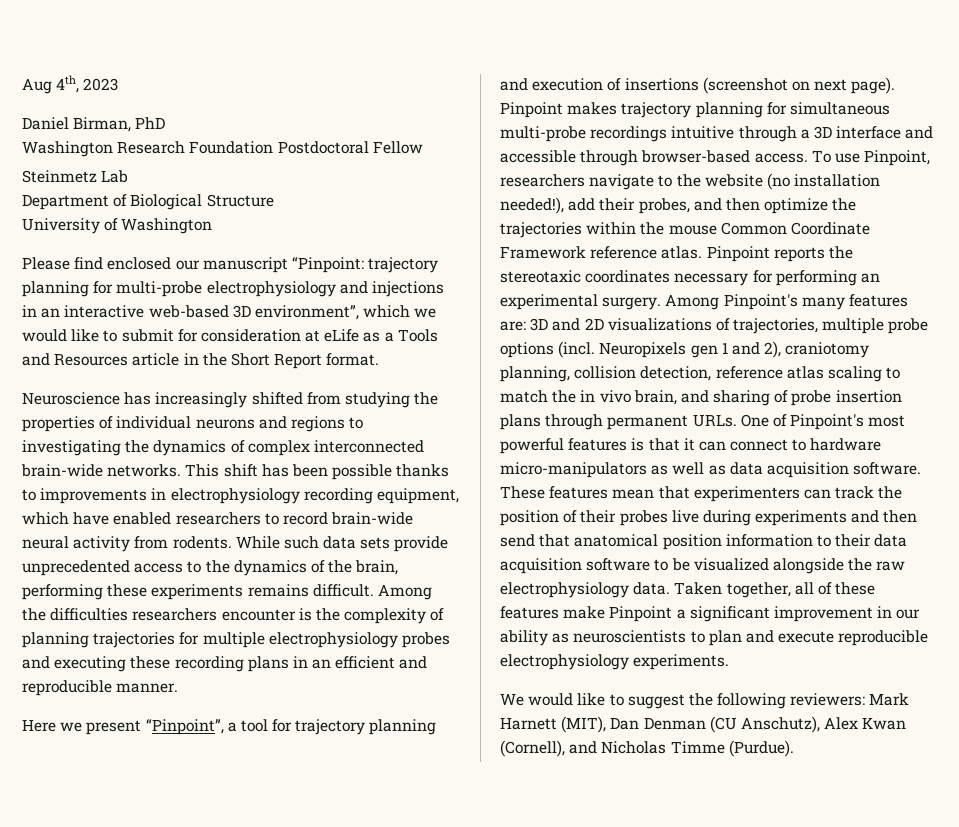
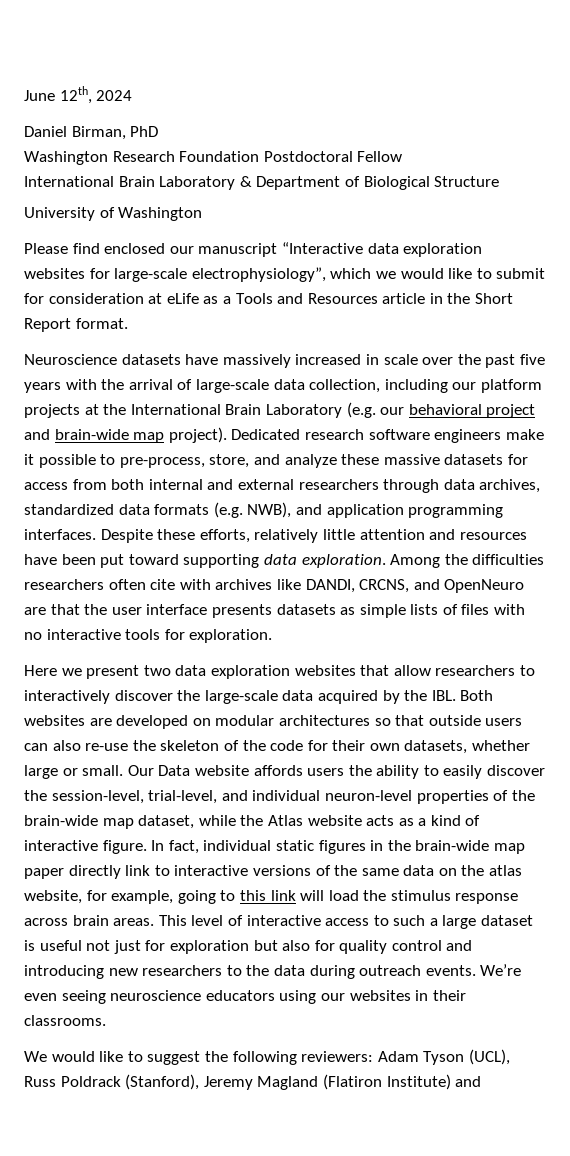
- Aug 4th, 2023
+ June 12th, 2024
- Steinmetz Lab
- Department of Biological Structure
+ International Brain Laboratory & Department of Biological Structure
- Please find enclosed our manuscript “Pinpoint: trajectory planning for multi-probe electrophysiology and injections in an interactive web-based 3D environment”, which we would like to submit for consideration at eLife as a Tools and Resources article in the Short Report format.
+ Please find enclosed our manuscript “Interactive data exploration websites for large-scale electrophysiology”, which we would like to submit for consideration at eLife as a Tools and Resources article in the Short Report format.
- Neuroscience has increasingly shifted from studying the properties of individual neurons and regions to investigating the dynamics of complex interconnected brain-wide networks. This shift has been possible thanks to improvements in electrophysiology recording equipment, which have enabled researchers to record brain-wide neural activity from rodents. While such data sets provide unprecedented access to the dynamics of the brain, performing these experiments remains difficult. Among the difficulties researchers encounter is the complexity of planning trajectories for multiple electrophysiology probes and executing these recording plans in an efficient and reproducible manner.
- Here we present “Pinpoint”, a tool for trajectory planning and execution of insertions (screenshot on next page). Pinpoint makes trajectory planning for simultaneous multi-probe recordings intuitive through a 3D interface and accessible through browser-based access. To use Pinpoint, researchers navigate to the website (no installation needed!), add their probes, and then optimize the trajectories within the mouse Common Coordinate Framework reference atlas. Pinpoint reports the stereotaxic coordinates necessary for performing an experimental surgery. Among Pinpoint's many features are: 3D and 2D visualizations of trajectories, multiple probe options (incl. Neuropixels gen 1 and 2), craniotomy planning, collision detection, reference atlas scaling to match the in vivo brain, and sharing of probe insertion plans through permanent URLs. One of Pinpoint's most powerful features is that it can connect to hardware micro-manipulators as well as data acquisition software. These features mean that experimenters can track the position of their probes live during experiments and then send that anatomical position information to their data acquisition software to be visualized alongside the raw electrophysiology data. Taken together, all of these features make Pinpoint a significant improvement in our ability as neuroscientists to plan and execute reproducible electrophysiology experiments.
+ Neuroscience datasets have massively increased in scale over the past five years with the arrival of large-scale data collection, including our platform projects at the International Brain Laboratory (e.g. our behavioral project and brain-wide map project). Dedicated research software engineers make it possible to pre-process, store, and analyze these massive datasets for access from both internal and external researchers through data archives, standardized data formats (e.g. NWB), and application programming interfaces. Despite these efforts, relatively little attention and resources have been put toward supporting data exploration. Among the difficulties researchers often cite with archives like DANDI, CRCNS, and OpenNeuro are that the user interface presents datasets as simple lists of files with no interactive tools for exploration.
+ Here we present two data exploration websites that allow researchers to interactively discover the large-scale data acquired by the IBL. Both websites are developed on modular architectures so that outside users can also re-use the skeleton of the code for their own datasets, whether large or small. Our Data website affords users the ability to easily discover the session-level, trial-level, and individual neuron-level properties of the brain-wide map dataset, while the Atlas website acts as a kind of interactive figure. In fact, individual static figures in the brain-wide map paper directly link to interactive versions of the same data on the atlas website, for example, going to this link will load the stimulus response across brain areas. This level of interactive access to such a large dataset is useful not just for exploration but also for quality control and introducing new researchers to the data during outreach events. We’re even seeing neuroscience educators using our websites in their classrooms.
- We would like to suggest the following reviewers: Mark Harnett (MIT), Dan Denman (CU Anschutz), Alex Kwan (Cornell), and Nicholas Timme (Purdue).
+ We would like to suggest the following reviewers: Adam Tyson (UCL), Russ Poldrack (Stanford), Jeremy Magland (Flatiron Institute) and

